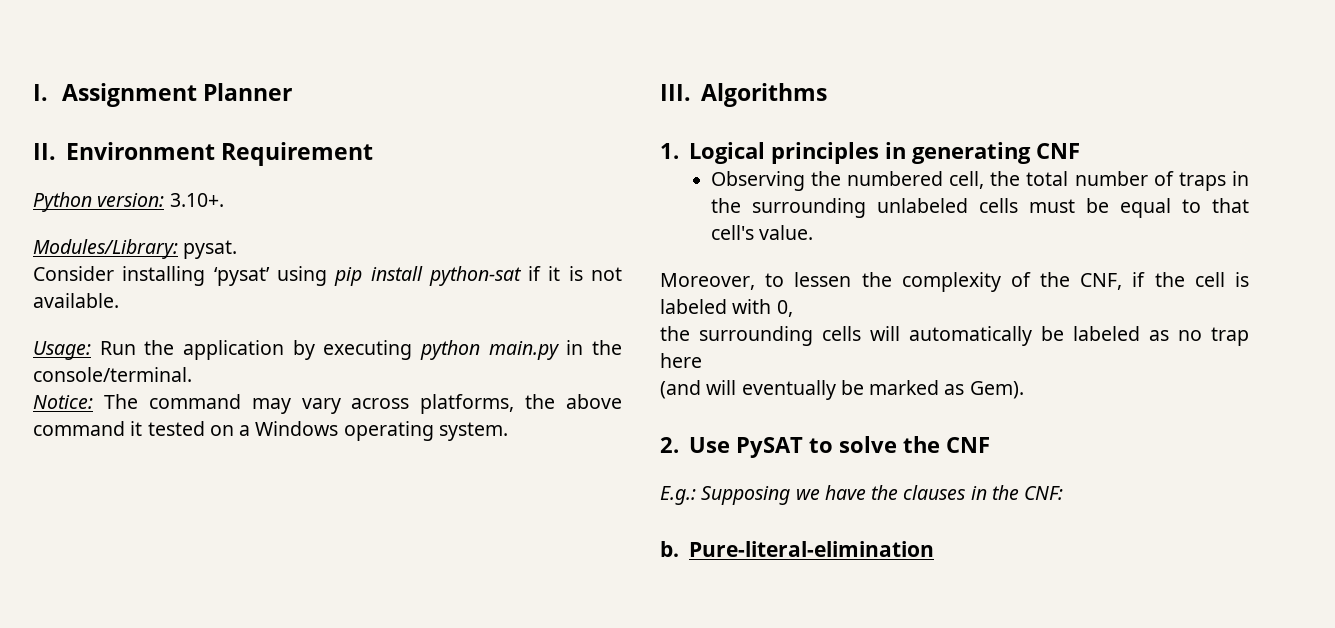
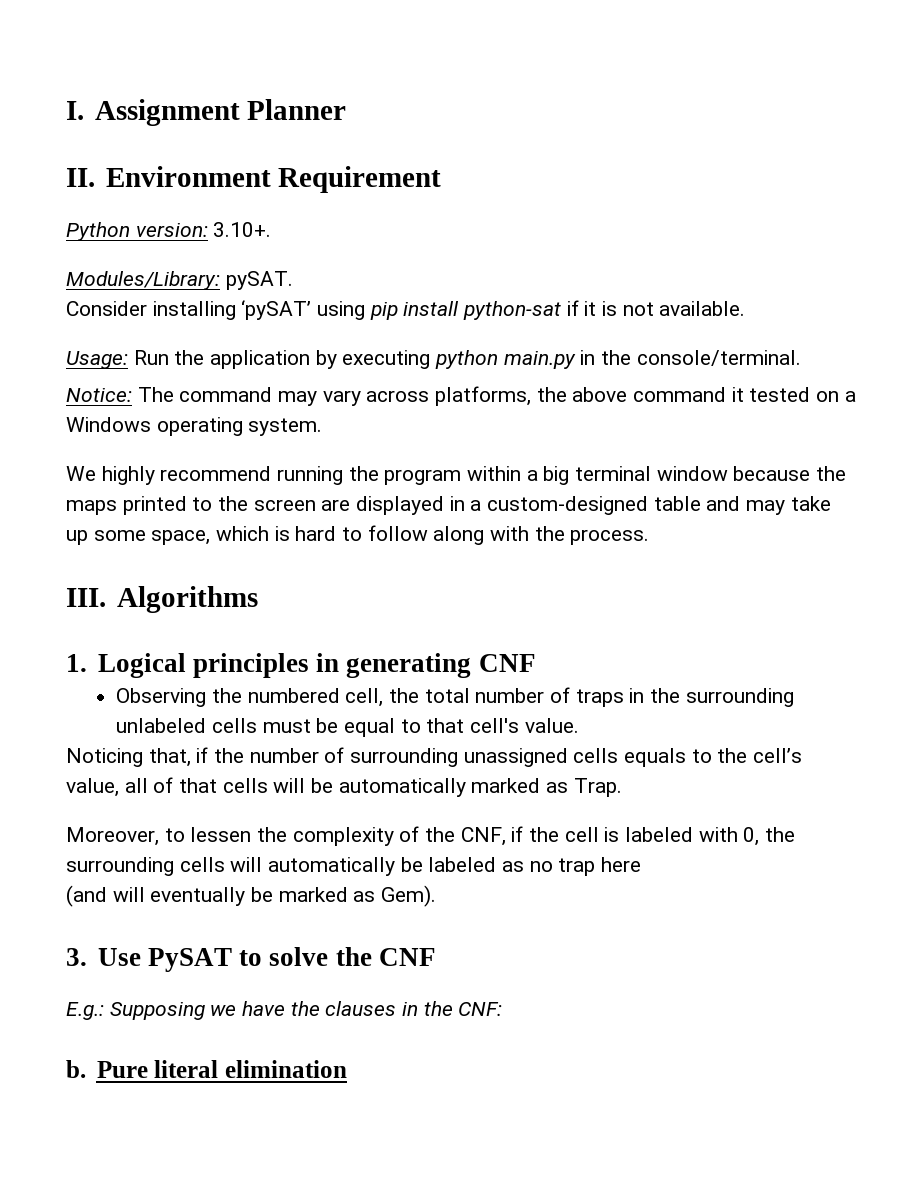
- Modules/Library: pysat.
+ Modules/Library: pySAT.
- Consider installing ‘pysat’ using pip install python-sat if it is not available.
+ Consider installing ‘pySAT’ using pip install python-sat if it is not available.
+ We highly recommend running the program within a big terminal window because the maps printed to the screen are displayed in a custom-designed table and may take up some space, which is hard to follow along with the process.
+ Noticing that, if the number of surrounding unassigned cells equals to the cell’s value, all of that cells will be automatically marked as Trap.
- Moreover, to lessen the complexity of the CNF, if the cell is labeled with 0,
- the surrounding cells will automatically be labeled as no trap here
+ Moreover, to lessen the complexity of the CNF, if the cell is labeled with 0, the surrounding cells will automatically be labeled as no trap here
- 2. Use PySAT to solve the CNF
+ 3. Use PySAT to solve the CNF
- Pure-literal-elimination
+ Pure literal elimination

